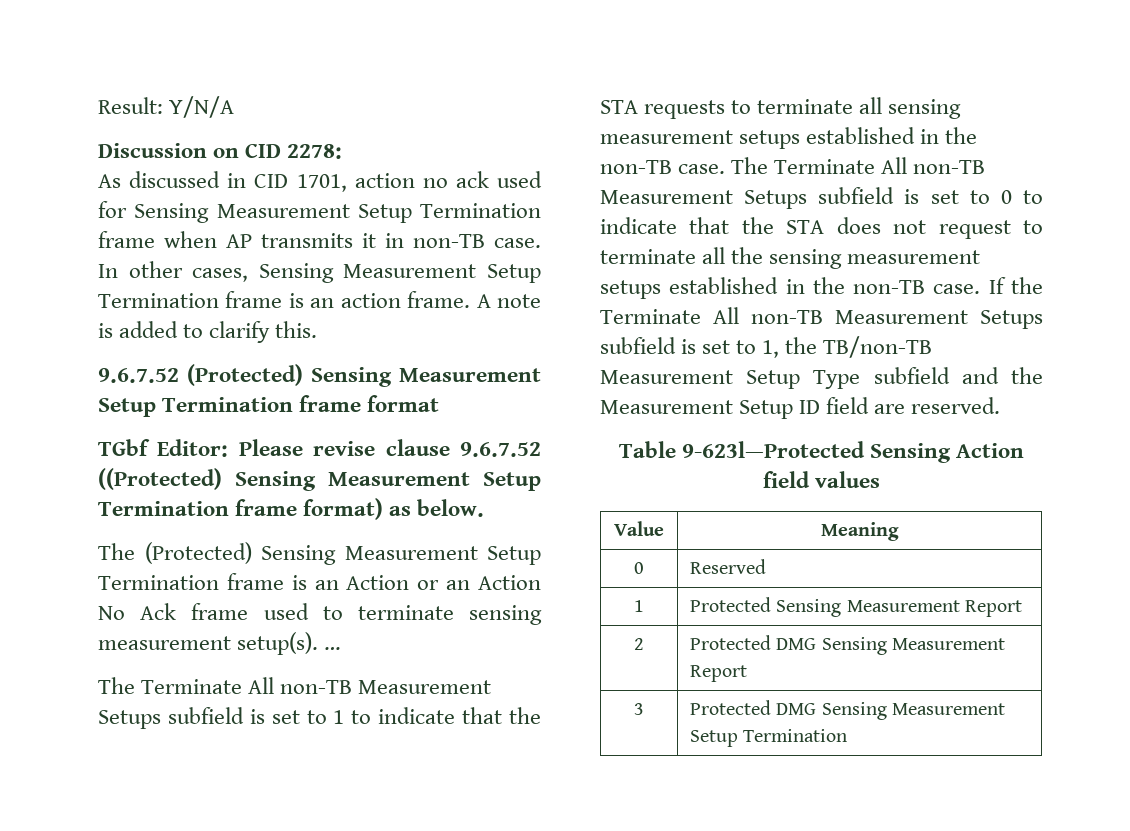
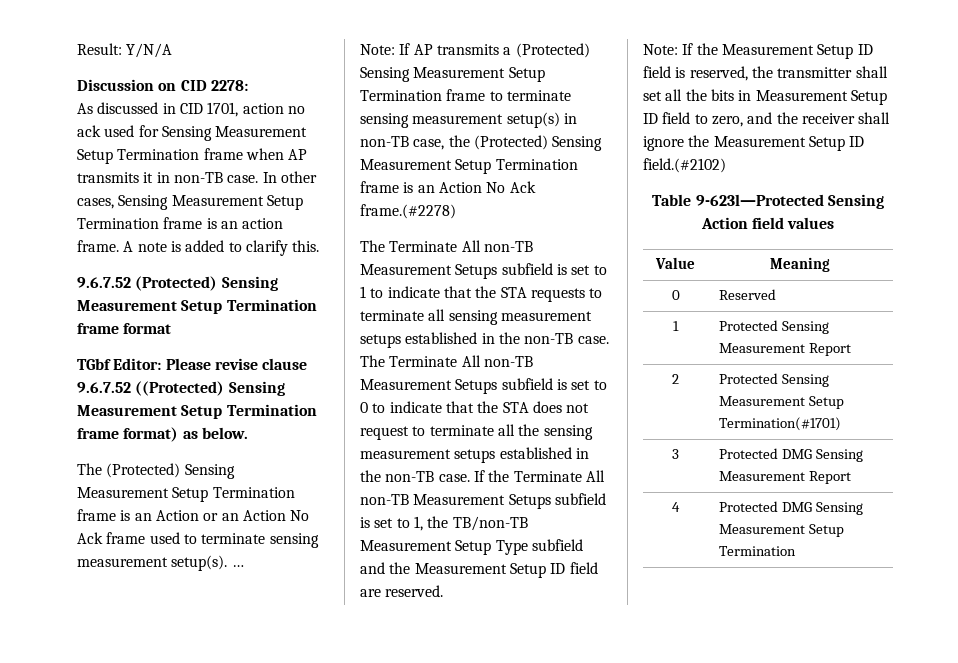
+ Note: If AP transmits a (Protected) Sensing Measurement Setup Termination frame to terminate sensing measurement setup(s) in non-TB case, the (Protected) Sensing Measurement Setup Termination frame is an Action No Ack frame.(#2278)
+ Note: If the Measurement Setup ID field is reserved, the transmitter shall set all the bits in Measurement Setup ID field to zero, and the receiver shall ignore the Measurement Setup ID field.(#2102)
- 2 | Protected DMG Sensing Measurement Report
+ 2 | Protected Sensing Measurement Setup Termination(#1701)
- 3 | Protected DMG Sensing Measurement Setup Termination
+ 3 | Protected DMG Sensing Measurement Report
+ 4 | Protected DMG Sensing Measurement Setup Termination

